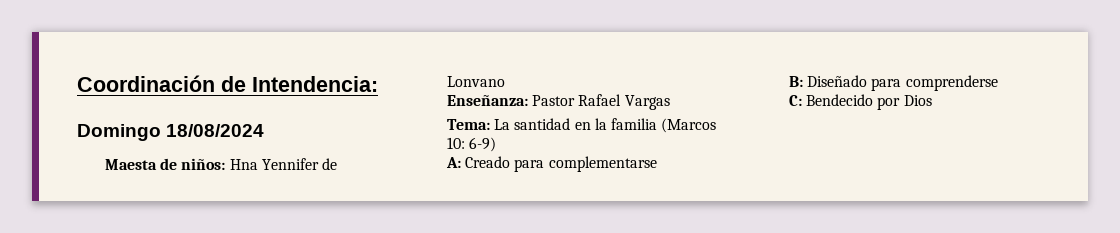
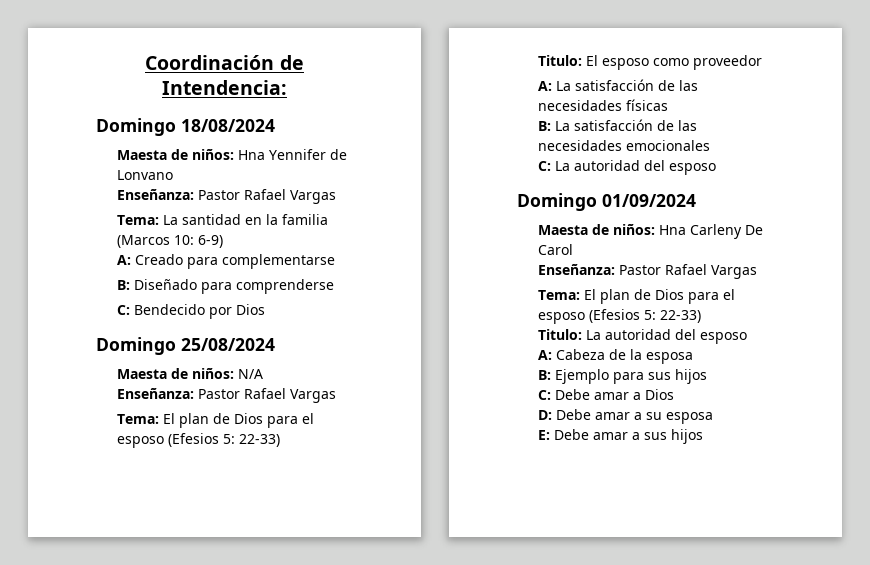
+ Domingo 25/08/2024
+ Maesta de niños: N/A
+ Enseñanza: Pastor Rafael Vargas
+ Tema: El plan de Dios para el esposo (Efesios 5: 22-33)
+ Titulo: El esposo como proveedor
+ A: La satisfacción de las necesidades físicas
+ B: La satisfacción de las necesidades emocionales
+ C: La autoridad del esposo
+ Domingo 01/09/2024
+ Maesta de niños: Hna Carleny De Carol
+ Enseñanza: Pastor Rafael Vargas
+ Tema: El plan de Dios para el esposo (Efesios 5: 22-33)
+ Titulo: La autoridad del esposo
+ A: Cabeza de la esposa
+ B: Ejemplo para sus hijos
+ C: Debe amar a Dios
+ D: Debe amar a su esposa
+ E: Debe amar a sus hijos

